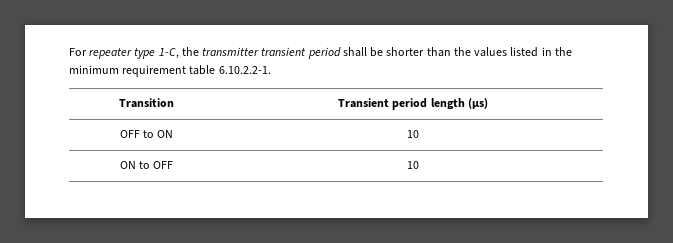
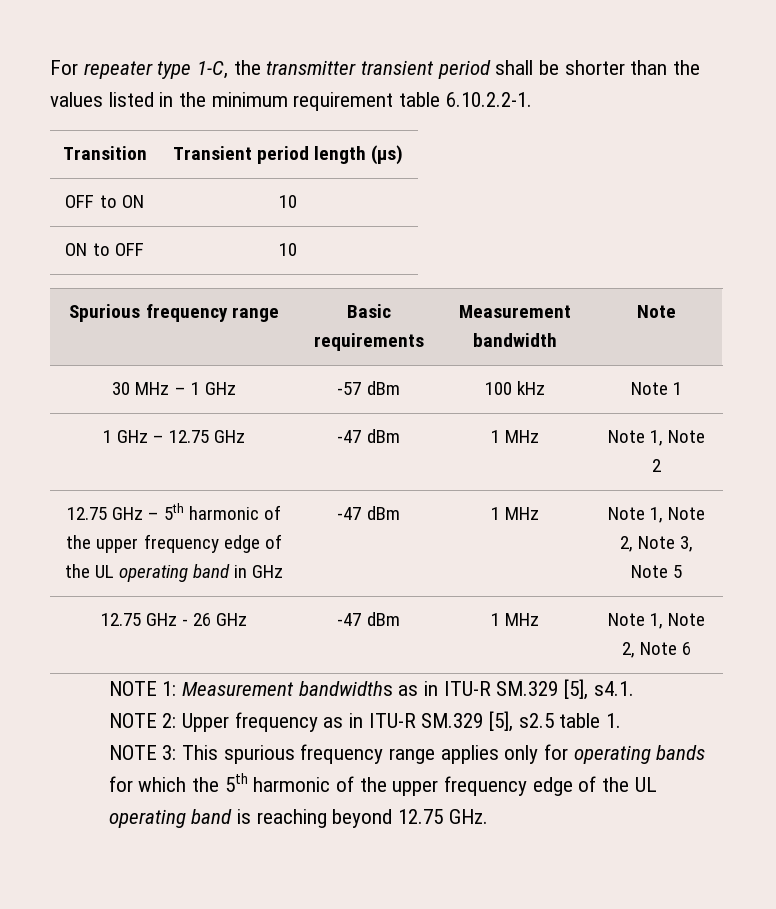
+ Spurious frequency range | Basic requirements | Measurement bandwidth | Note
+ 30 MHz – 1 GHz | -57 dBm | 100 kHz | Note 1
+ 1 GHz – 12.75 GHz | -47 dBm | 1 MHz | Note 1, Note 2
+ 12.75 GHz – 5th harmonic of the upper frequency edge of the UL operating band in GHz | -47 dBm | 1 MHz | Note 1, Note 2, Note 3, Note 5
+ 12.75 GHz - 26 GHz | -47 dBm | 1 MHz | Note 1, Note 2, Note 6
+ NOTE 1: Measurement bandwidths as in ITU-R SM.329 [5], s4.1.
+ NOTE 2: Upper frequency as in ITU-R SM.329 [5], s2.5 table 1.
+ NOTE 3: This spurious frequency range applies only for operating bands for which the 5th harmonic of the upper frequency edge of the UL operating band is reaching beyond 12.75 GHz.

